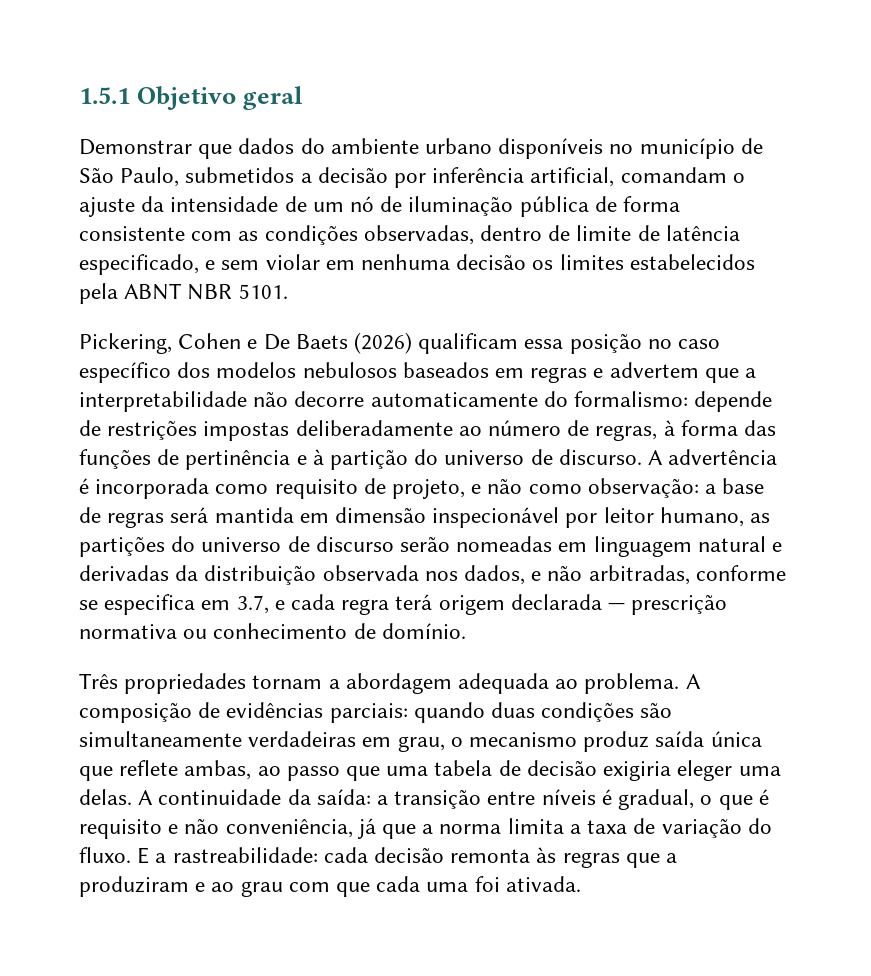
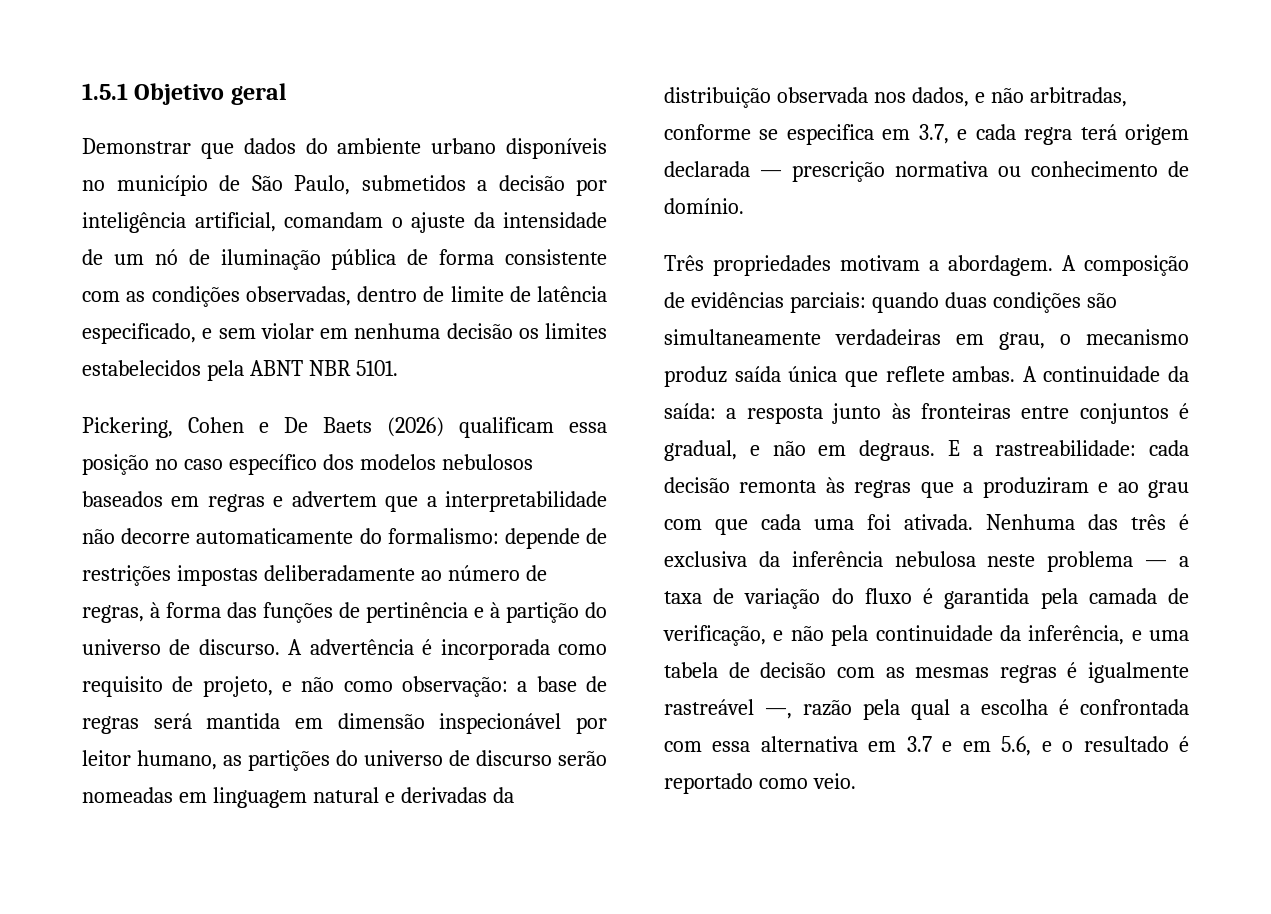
- Demonstrar que dados do ambiente urbano disponíveis no município de São Paulo, submetidos a decisão por inferência artificial, comandam o ajuste da intensidade de um nó de iluminação pública de forma consistente com as condições observadas, dentro de limite de latência especificado, e sem violar em nenhuma decisão os limites estabelecidos pela ABNT NBR 5101.
+ Demonstrar que dados do ambiente urbano disponíveis no município de São Paulo, submetidos a decisão por inteligência artificial, comandam o ajuste da intensidade de um nó de iluminação pública de forma consistente com as condições observadas, dentro de limite de latência especificado, e sem violar em nenhuma decisão os limites estabelecidos pela ABNT NBR 5101.
- Três propriedades tornam a abordagem adequada ao problema.
+ Três propriedades motivam a abordagem.
- A composição de evidências parciais: quando duas condições são simultaneamente verdadeiras em grau, o mecanismo produz saída única que reflete ambas, ao passo que uma tabela de decisão exigiria eleger uma delas.
+ A composição de evidências parciais: quando duas condições são simultaneamente verdadeiras em grau, o mecanismo produz saída única que reflete ambas.
- A continuidade da saída: a transição entre níveis é gradual, o que é requisito e não conveniência, já que a norma limita a taxa de variação do fluxo.
+ A continuidade da saída: a resposta junto às fronteiras entre conjuntos é gradual, e não em degraus.
+ Nenhuma das três é exclusiva da inferência nebulosa neste problema — a taxa de variação do fluxo é garantida pela camada de verificação, e não pela continuidade da inferência, e uma tabela de decisão com as mesmas regras é igualmente rastreável —, razão pela qual a escolha é confrontada com essa alternativa em 3.7 e em 5.6, e o resultado é reportado como veio.

